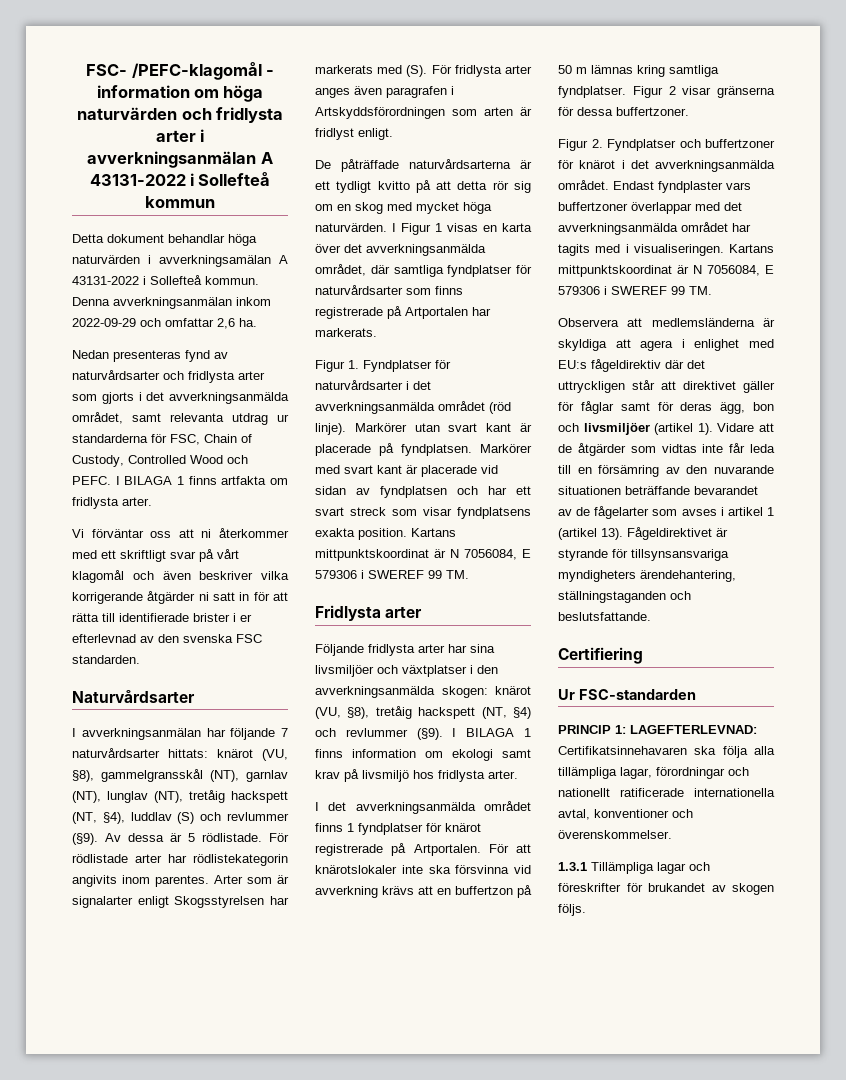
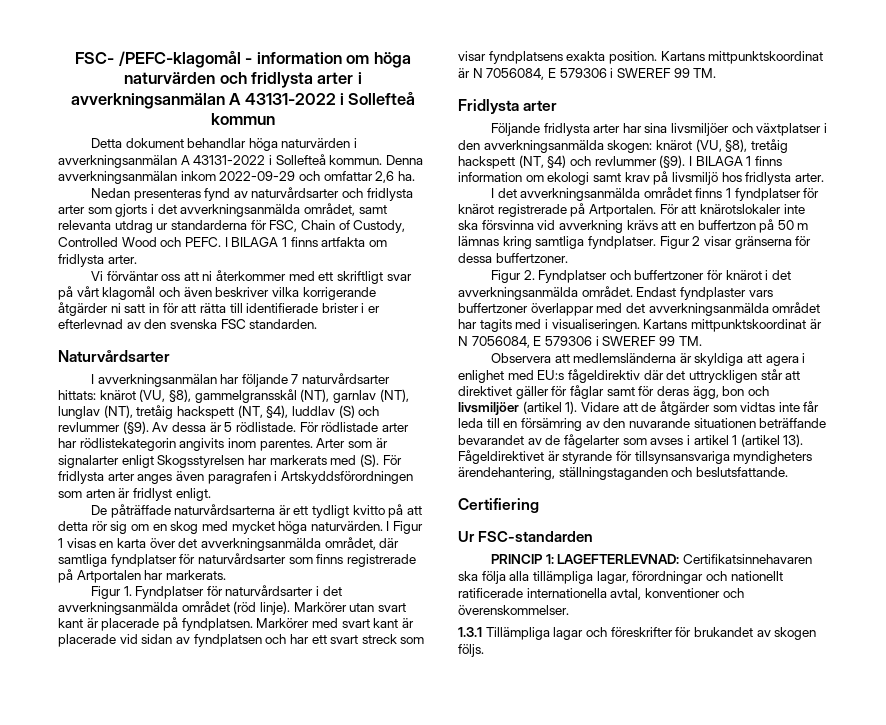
- Detta dokument behandlar höga naturvärden i avverkningsamälan A 43131-2022 i Sollefteå kommun.
+ Detta dokument behandlar höga naturvärden i avverkningsanmälan A 43131-2022 i Sollefteå kommun.

